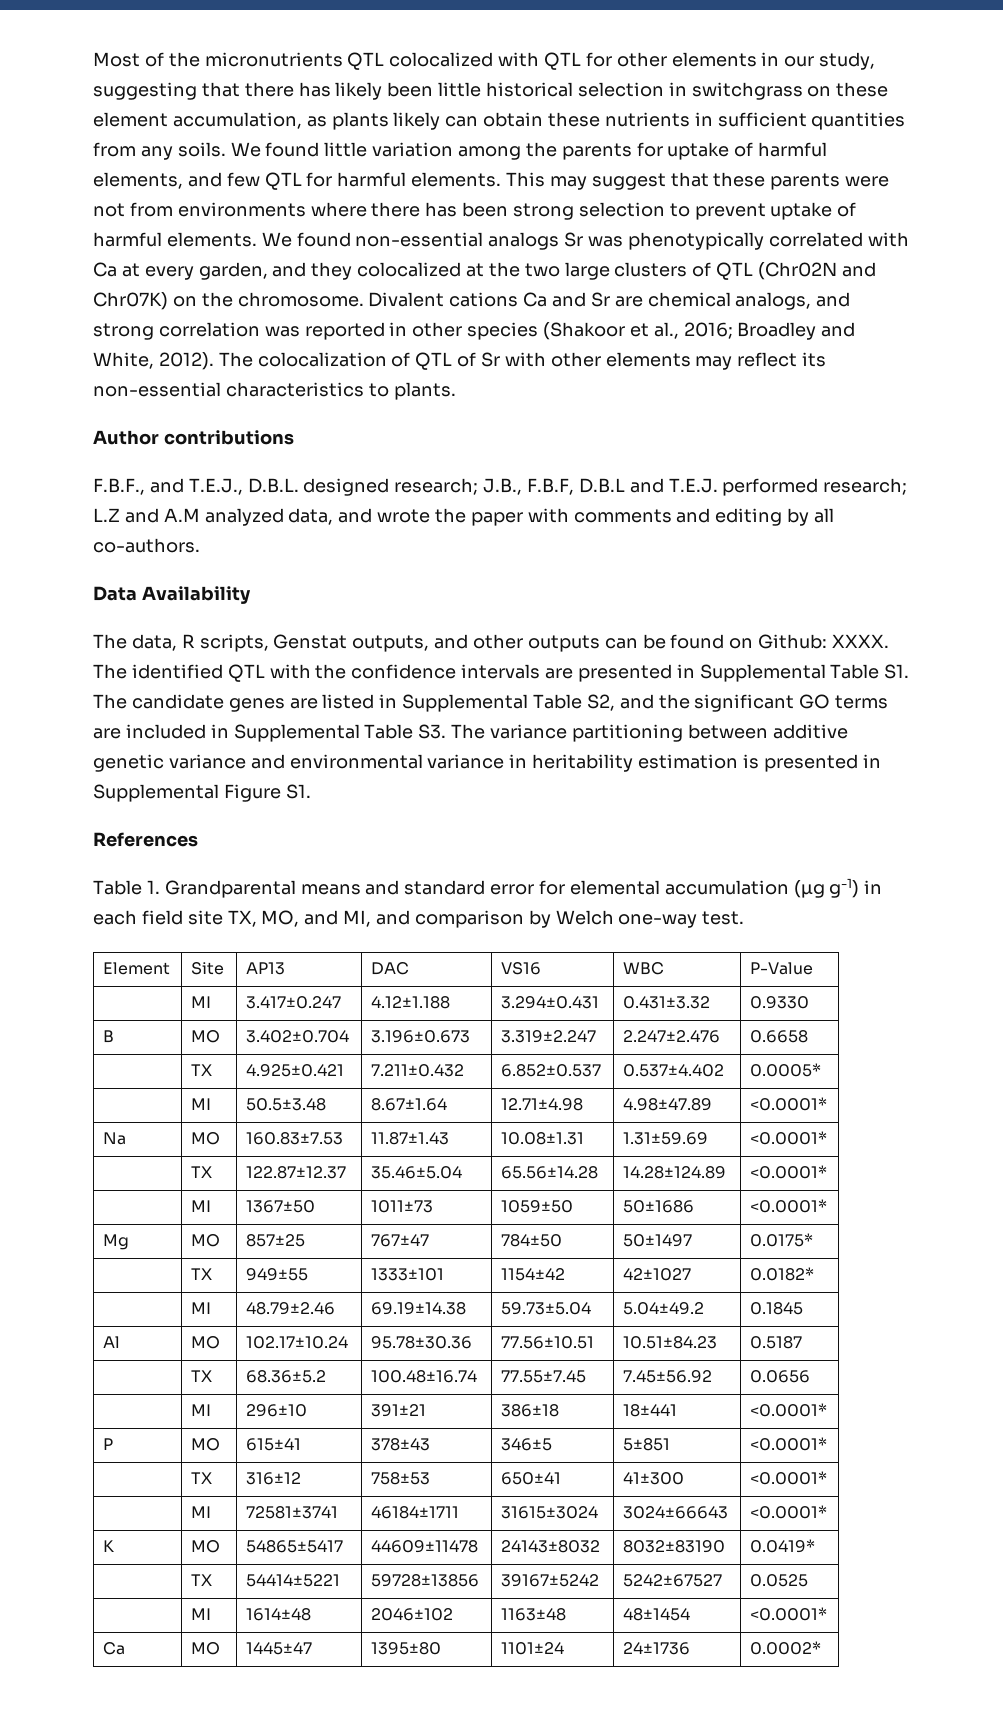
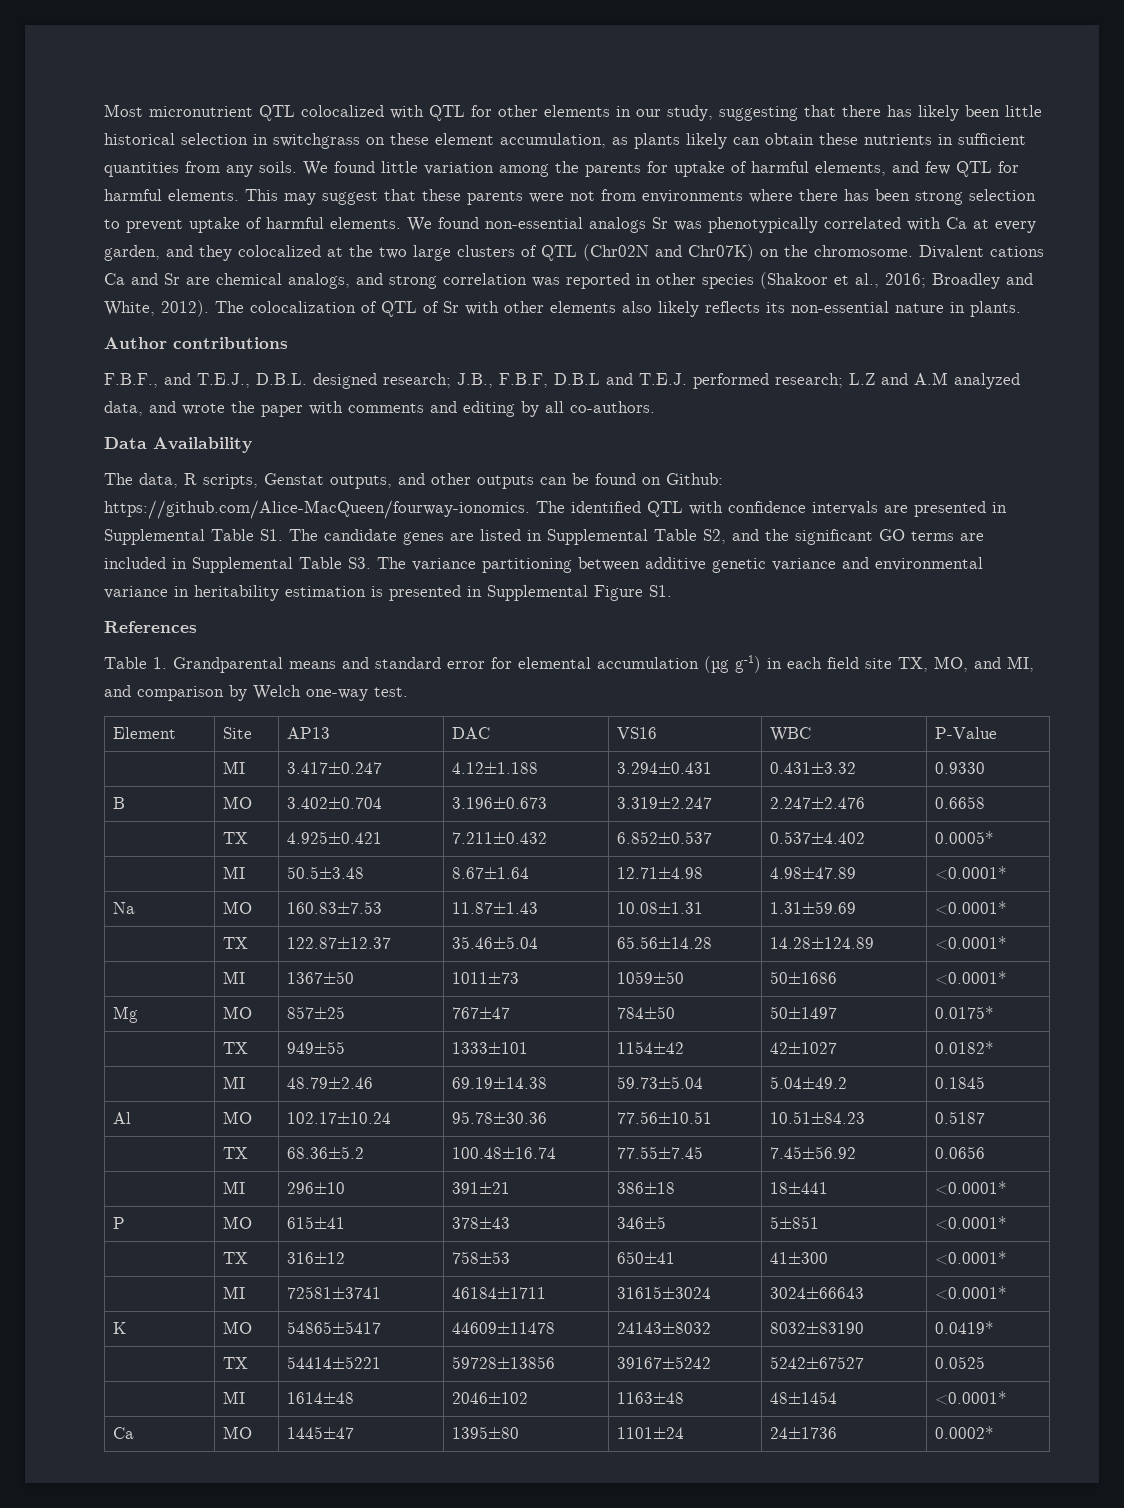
- Most of the micronutrients QTL colocalized with QTL for other elements in our study, suggesting that there has likely been little historical selection in switchgrass on these element accumulation, as plants likely can obtain these nutrients in sufficient quantities from any soils.
+ Most micronutrient QTL colocalized with QTL for other elements in our study, suggesting that there has likely been little historical selection in switchgrass on these element accumulation, as plants likely can obtain these nutrients in sufficient quantities from any soils.
- The colocalization of QTL of Sr with other elements may reflect its non-essential characteristics to plants.
+ The colocalization of QTL of Sr with other elements also likely reflects its non-essential nature in plants.
- XXXX. The identified QTL with the confidence intervals are presented in Supplemental Table S1. The candidate genes are listed in Supplemental Table S2, and the significant GO terms are included in Supplemental Table S3. The variance partitioning between additive genetic variance and environmental variance in heritability estimation is presented in Supplemental Figure S1.
+ https://github.com/Alice-MacQueen/fourway-ionomics. The identified QTL with confidence intervals are presented in Supplemental Table S1. The candidate genes are listed in Supplemental Table S2, and the significant GO terms are included in Supplemental Table S3. The variance partitioning between additive genetic variance and environmental variance in heritability estimation is presented in Supplemental Figure S1.

